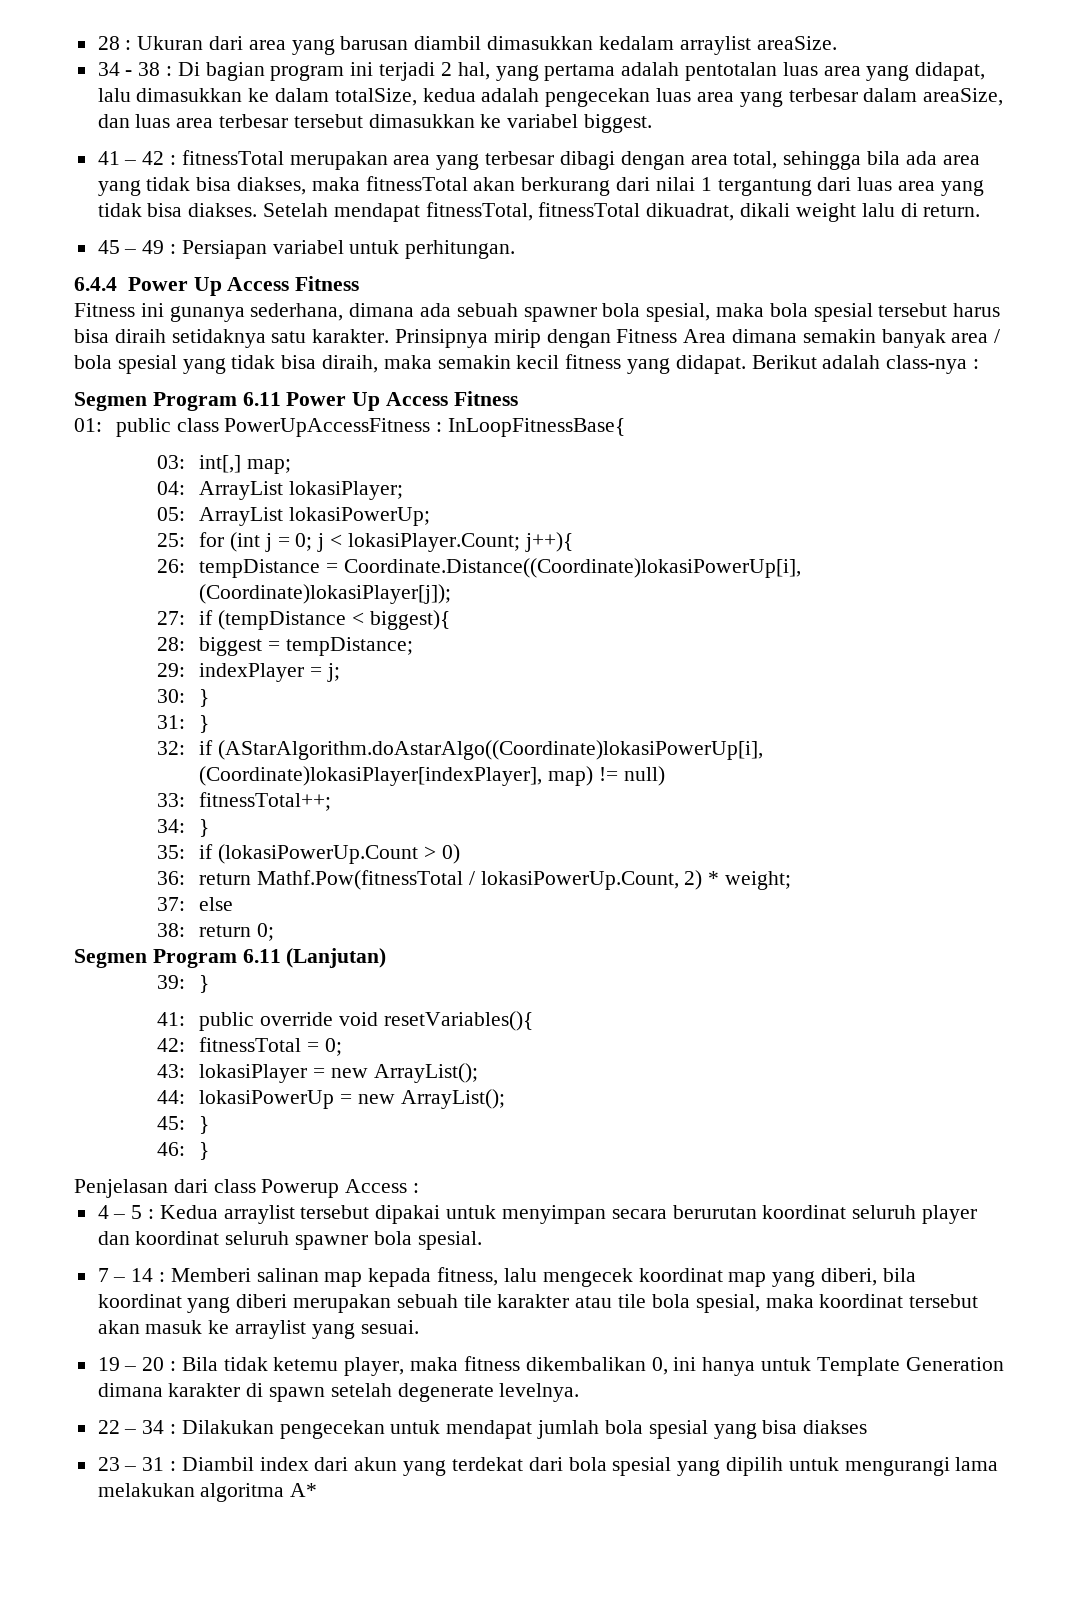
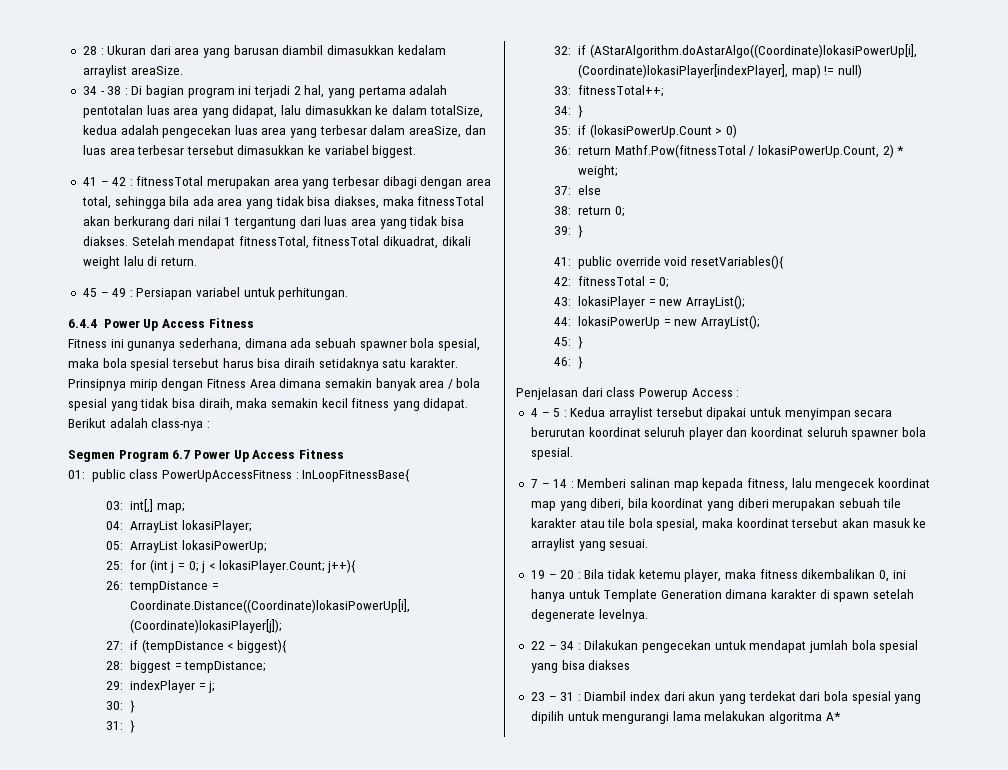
- Segmen Program 6.11 Power Up Access Fitness
+ Segmen Program 6.7 Power Up Access Fitness
- Segmen Program 6.11 (Lanjutan)

